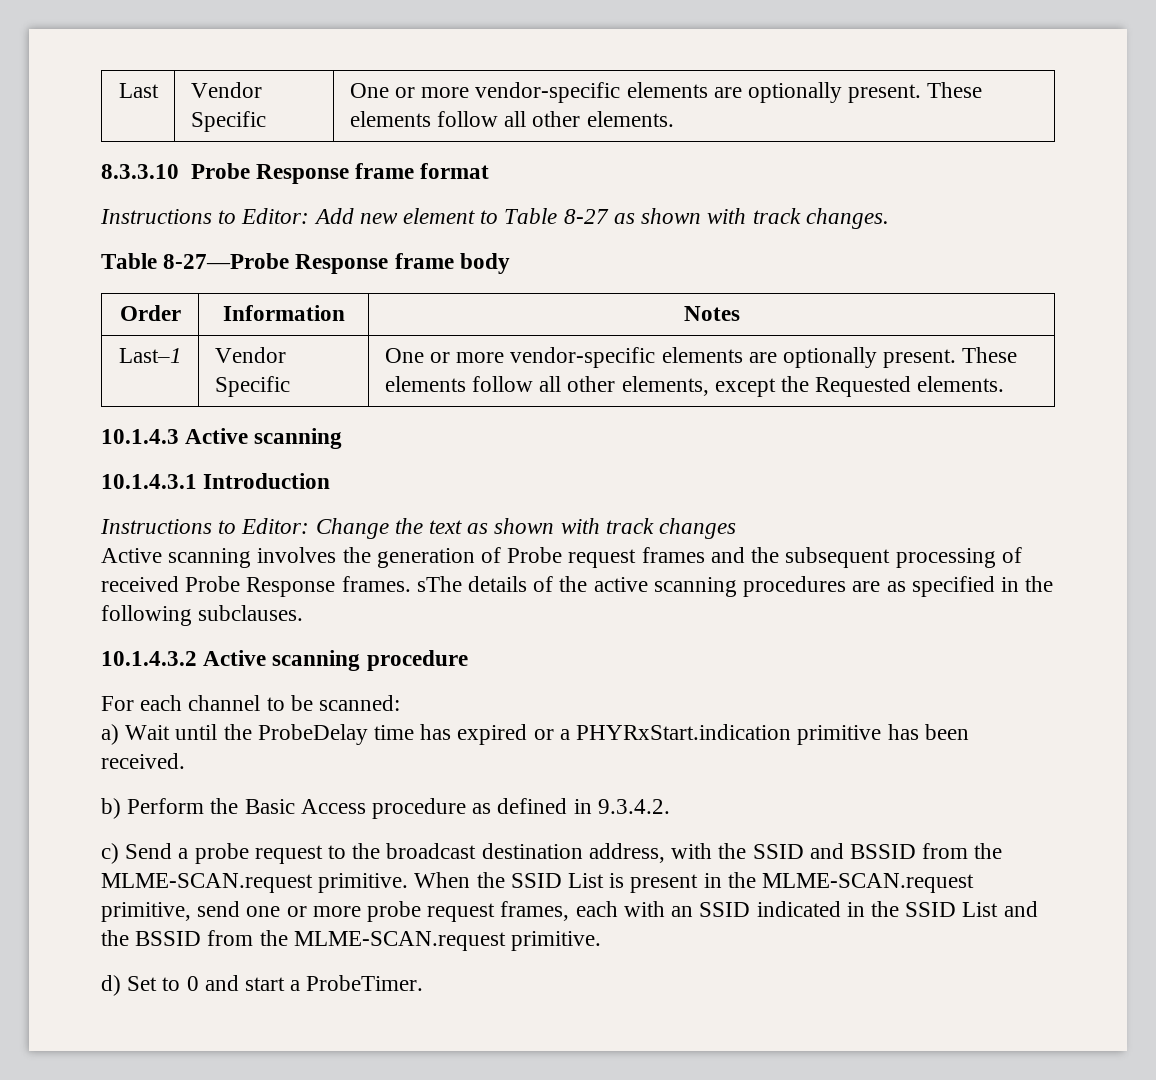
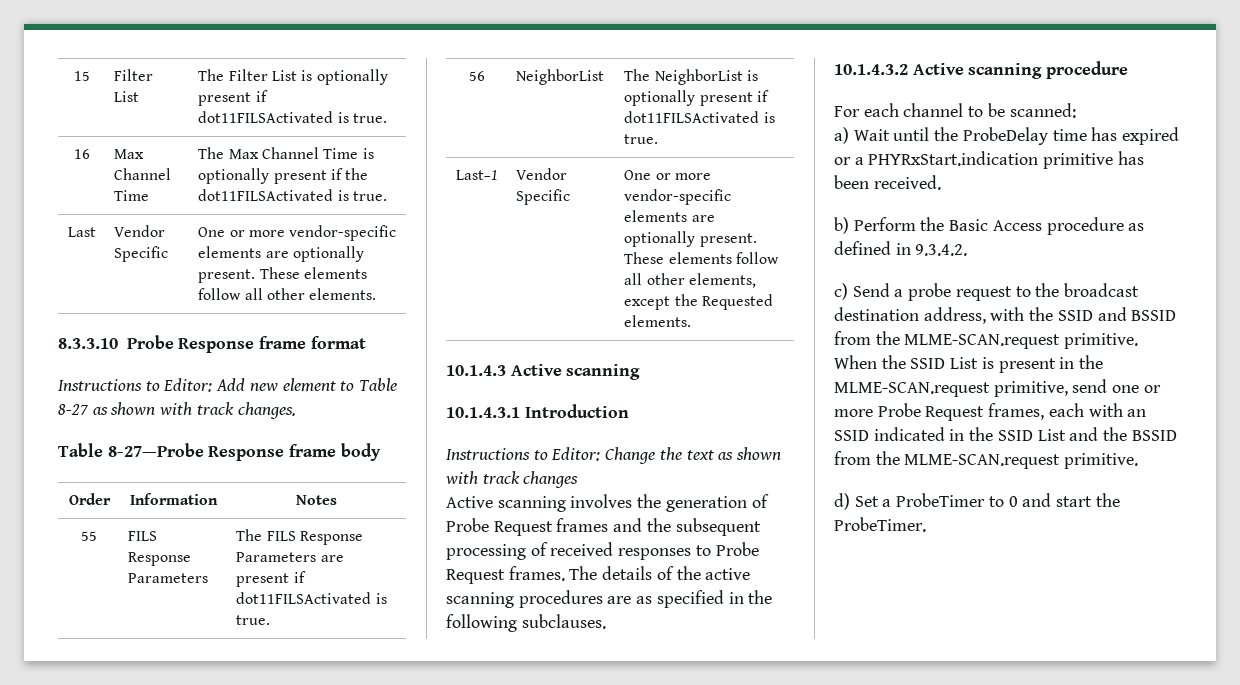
+ 15 | Filter List | The Filter List is optionally present if dot11FILSActivated is true.
+ 16 | Max Channel Time | The Max Channel Time is optionally present if the dot11FILSActivated is true.
+ 55 | FILS Response Parameters | The FILS Response Parameters are present if dot11FILSActivated is true.
+ 56 | NeighborList | The NeighborList is optionally present if dot11FILSActivated is true.
- Active scanning involves the generation of Probe request frames and the subsequent processing of received Probe Response frames. sThe details of the active scanning procedures are as specified in the following subclauses.
+ Active scanning involves the generation of Probe Request frames and the subsequent processing of received responses to Probe Request frames. The details of the active scanning procedures are as specified in the following subclauses.
- When the SSID List is present in the MLME-SCAN.request primitive, send one or more probe request frames, each with an SSID indicated in the SSID List and the BSSID from the MLME-SCAN.request primitive.
+ When the SSID List is present in the MLME-SCAN.request primitive, send one or more Probe Request frames, each with an SSID indicated in the SSID List and the BSSID from the MLME-SCAN.request primitive.
- d) Set to 0 and start a ProbeTimer.
+ d) Set a ProbeTimer to 0 and start the ProbeTimer.

